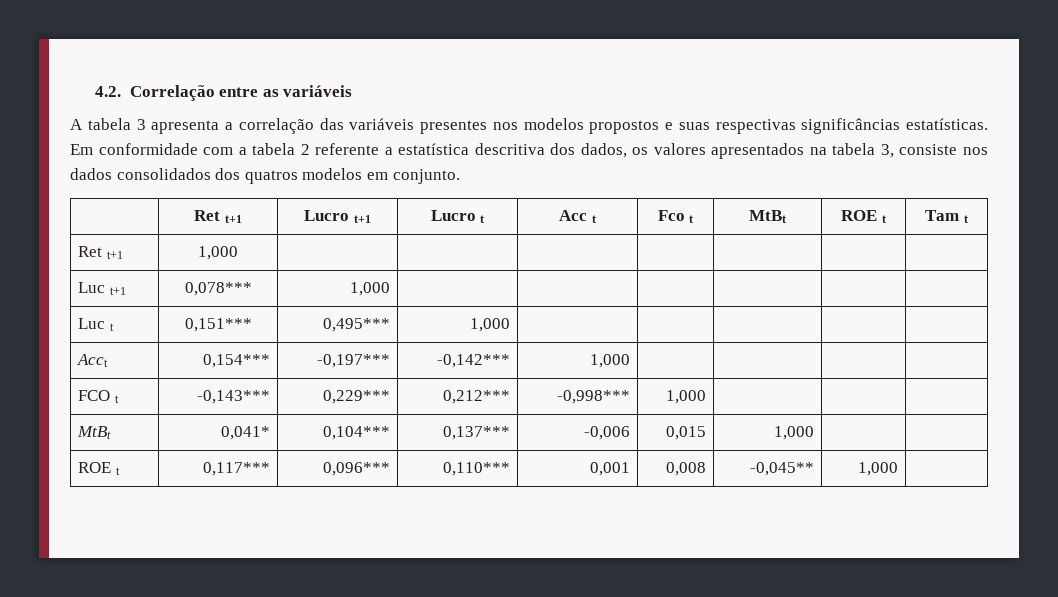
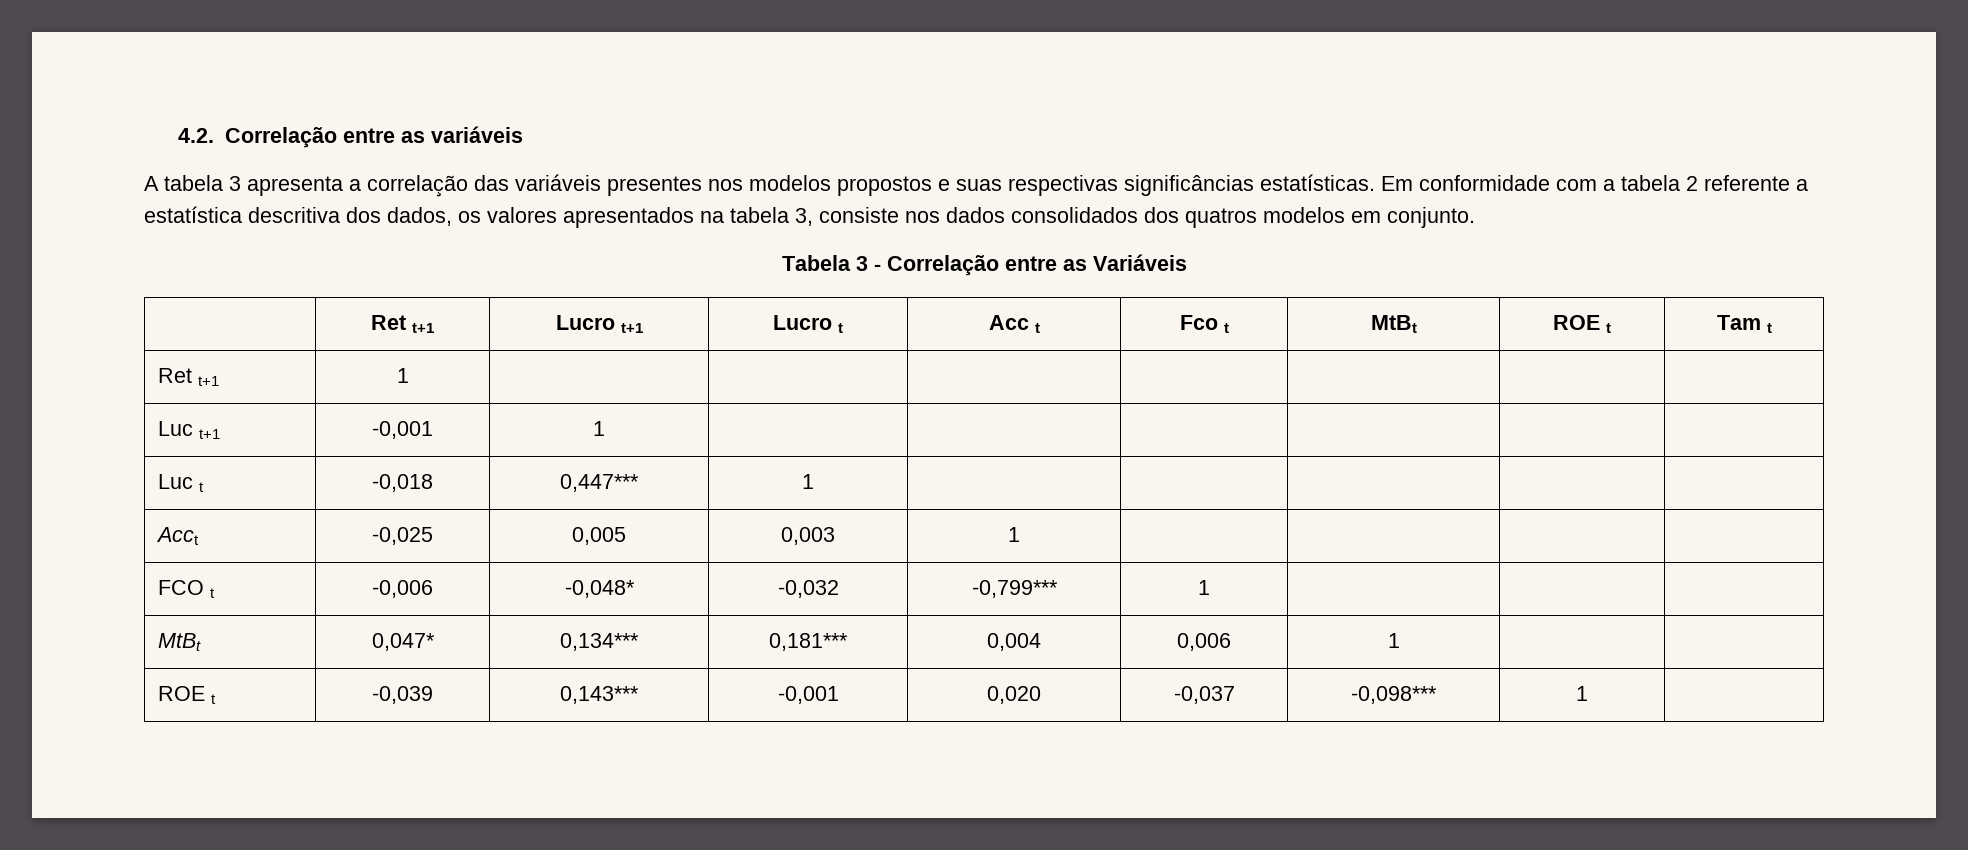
+ Tabela 3 - Correlação entre as Variáveis
- Ret t+1 | 1,000 | | | | | | |
+ Ret t+1 | 1 | | | | | | |
- Luc t+1 | 0,078*** | 1,000 | | | | | |
+ Luc t+1 | -0,001 | 1 | | | | | |
- Luc t | 0,151*** | 0,495*** | 1,000 | | | | |
- Acct | 0,154*** | -0,197*** | -0,142*** | 1,000 | | | |
- FCO t | -0,143*** | 0,229*** | 0,212*** | -0,998*** | 1,000 | | |
- MtBt | 0,041* | 0,104*** | 0,137*** | -0,006 | 0,015 | 1,000 | |
- ROE t | 0,117*** | 0,096*** | 0,110*** | 0,001 | 0,008 | -0,045** | 1,000 |
+ Luc t | -0,018 | 0,447*** | 1 | | | | |
+ Acct | -0,025 | 0,005 | 0,003 | 1 | | | |
+ FCO t | -0,006 | -0,048* | -0,032 | -0,799*** | 1 | | |
+ MtBt | 0,047* | 0,134*** | 0,181*** | 0,004 | 0,006 | 1 | |
+ ROE t | -0,039 | 0,143*** | -0,001 | 0,020 | -0,037 | -0,098*** | 1 |

